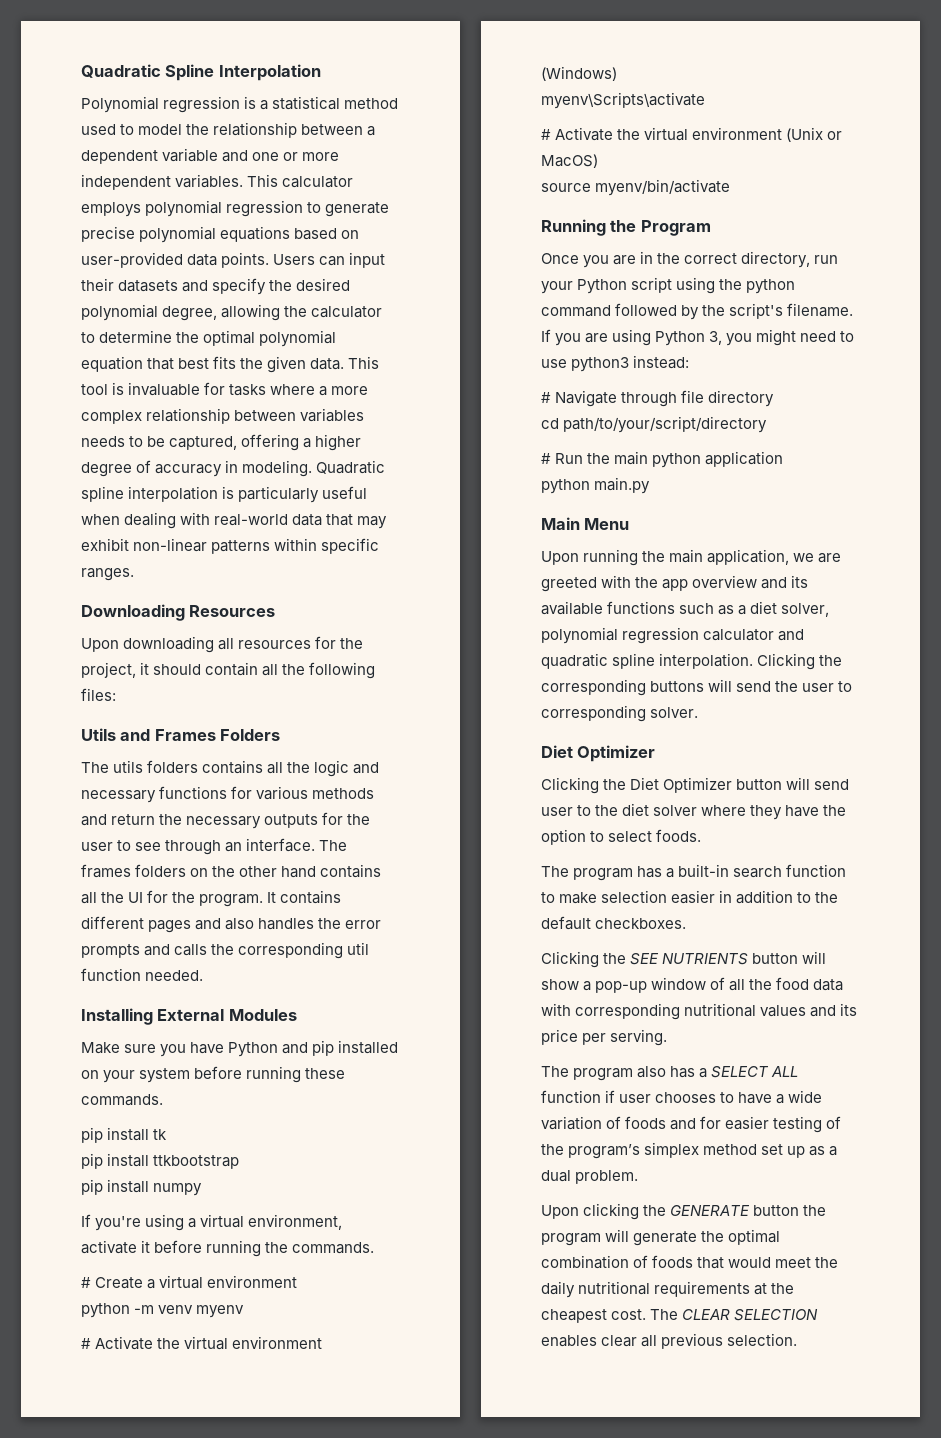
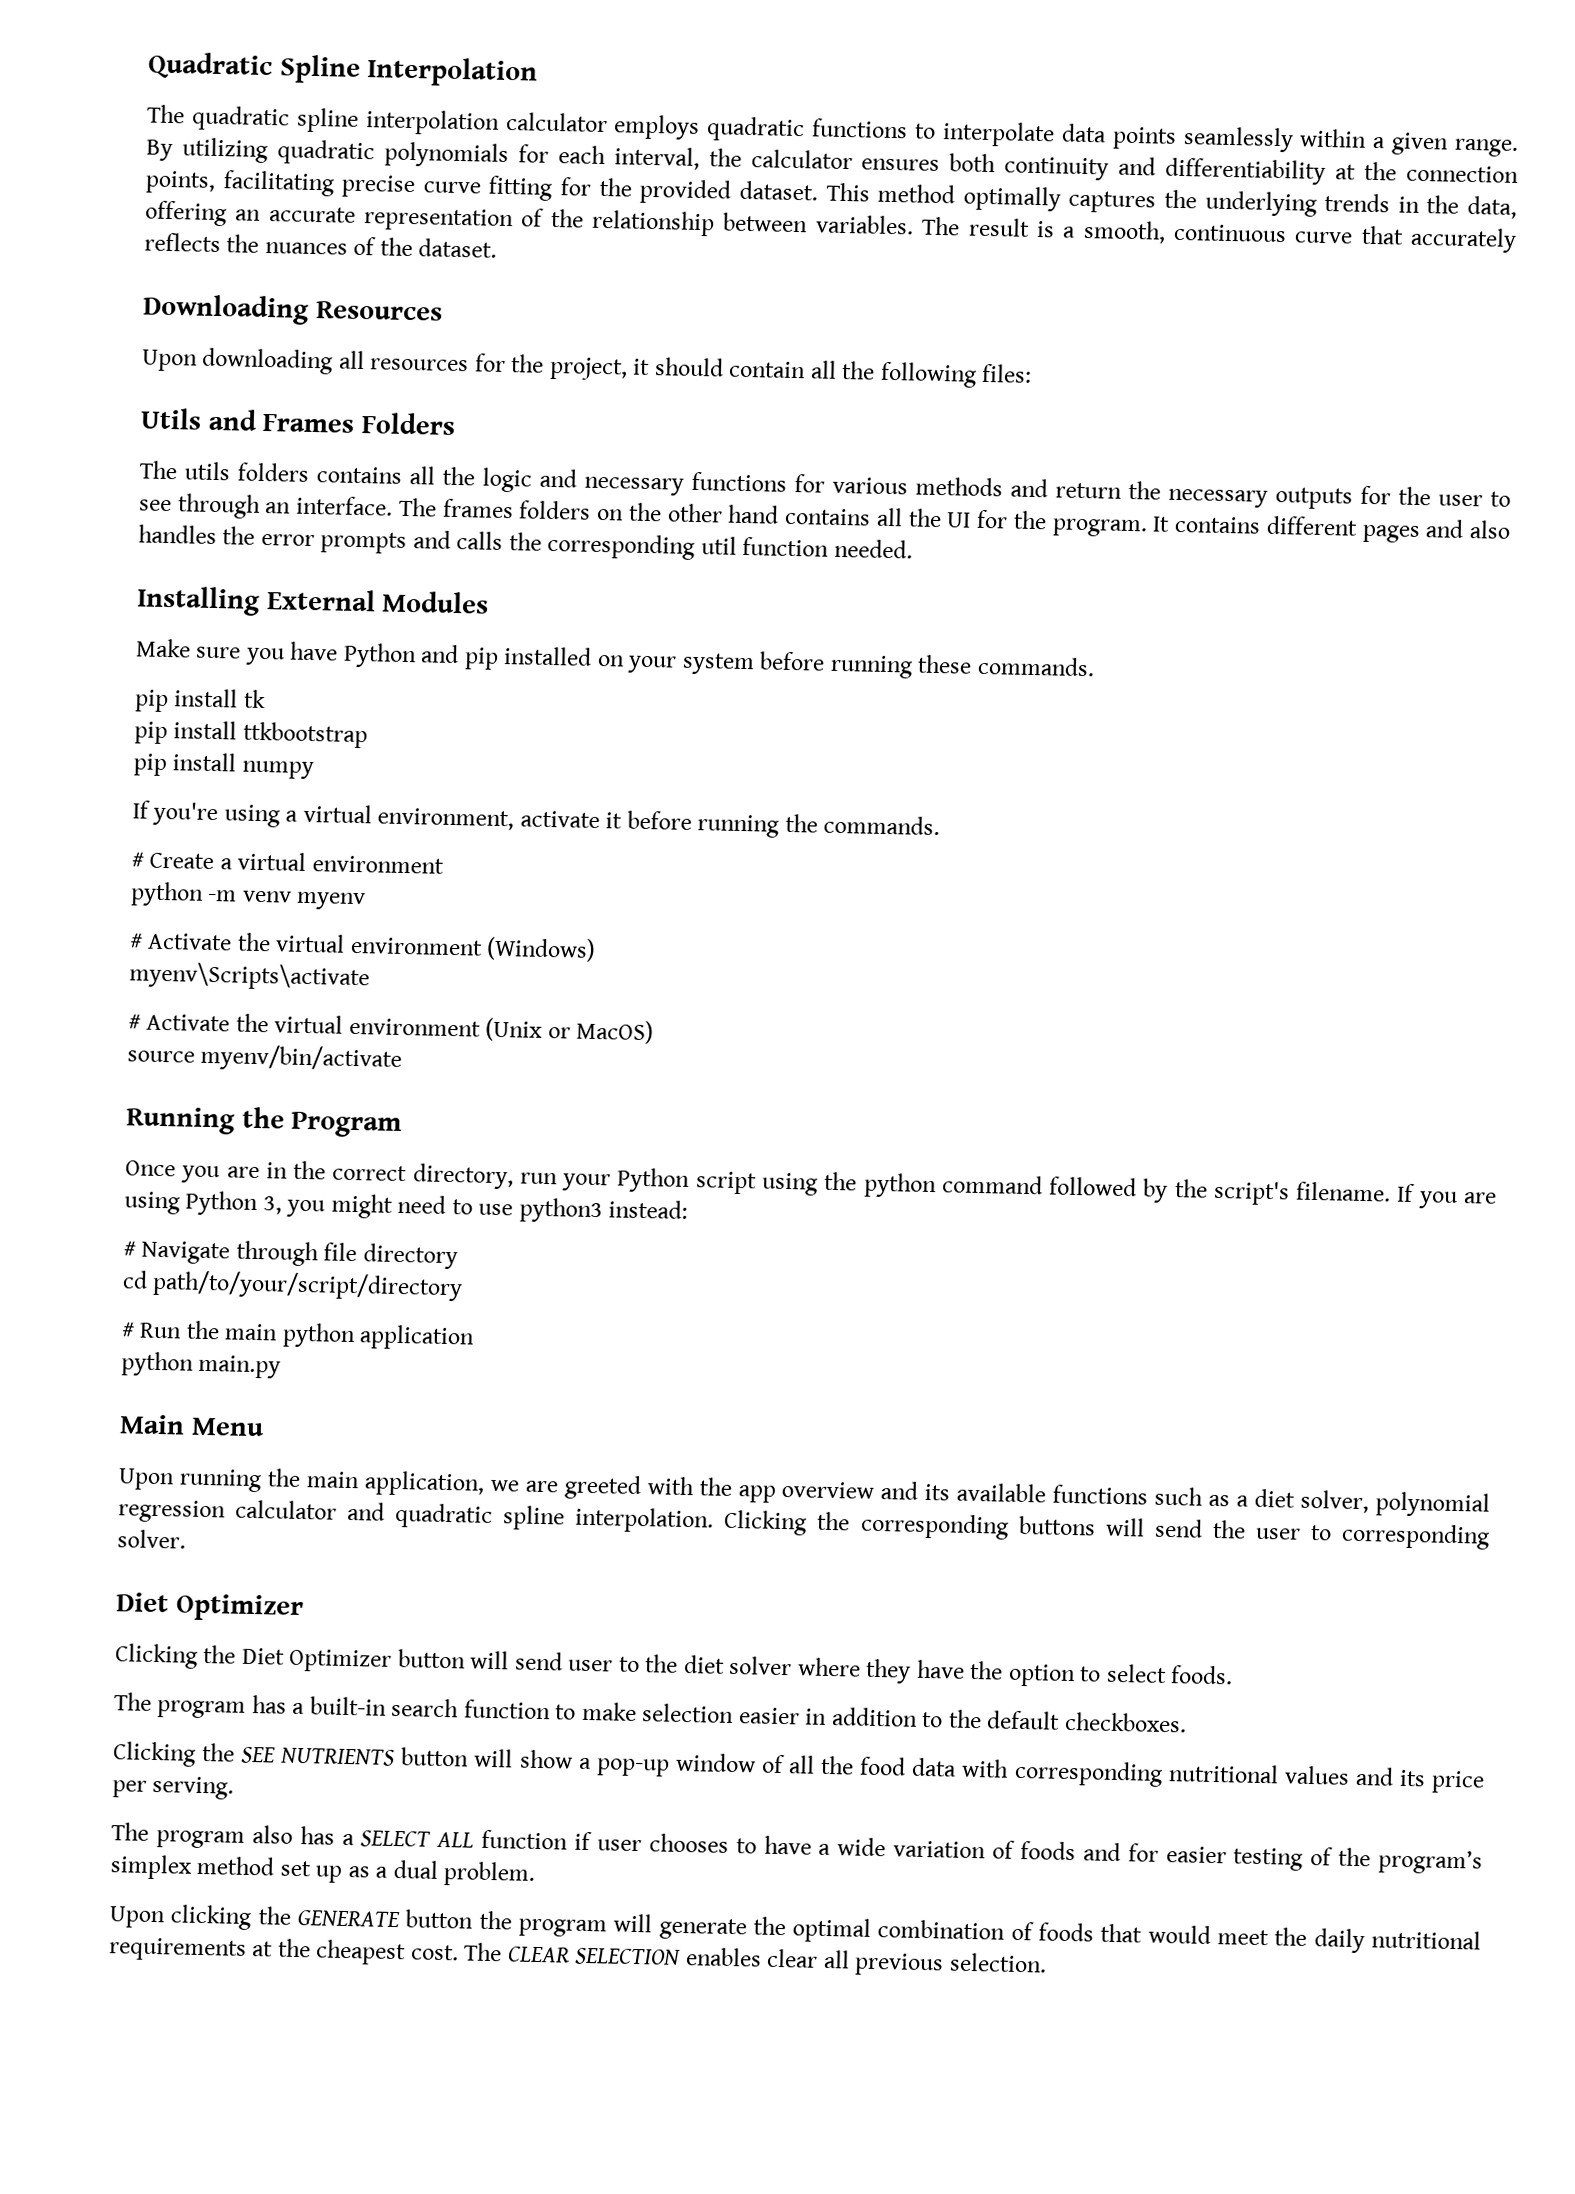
- Polynomial regression is a statistical method used to model the relationship between a dependent variable and one or more independent variables. This calculator employs polynomial regression to generate precise polynomial equations based on user-provided data points. Users can input their datasets and specify the desired polynomial degree, allowing the calculator to determine the optimal polynomial equation that best fits the given data. This tool is invaluable for tasks where a more complex relationship between variables needs to be captured, offering a higher degree of accuracy in modeling. Quadratic spline interpolation is particularly useful when dealing with real-world data that may exhibit non-linear patterns within specific ranges.
+ The quadratic spline interpolation calculator employs quadratic functions to interpolate data points seamlessly within a given range. By utilizing quadratic polynomials for each interval, the calculator ensures both continuity and differentiability at the connection points, facilitating precise curve fitting for the provided dataset. This method optimally captures the underlying trends in the data, offering an accurate representation of the relationship between variables. The result is a smooth, continuous curve that accurately reflects the nuances of the dataset.

